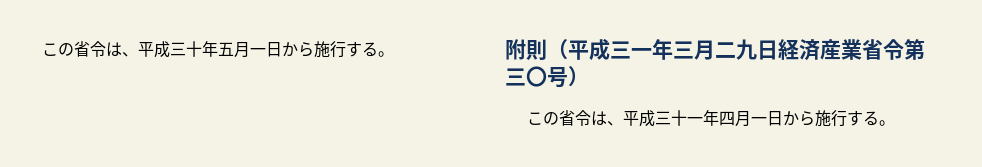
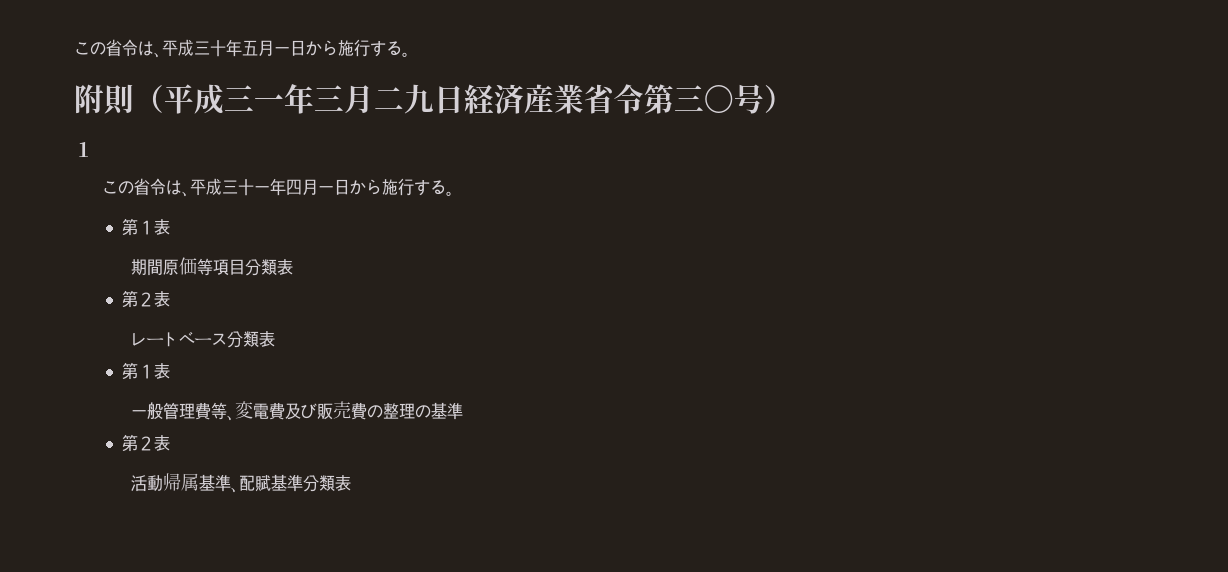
  附則（平成三一年三月二九日経済産業省令第三〇号）
+ １
  この省令は、平成三十一年四月一日から施行する。
+ 第１表
+ 期間原価等項目分類表
+ 第２表
+ レートベース分類表
+ 第１表
+ 一般管理費等、変電費及び販売費の整理の基準
+ 第２表
+ 活動帰属基準、配賦基準分類表

